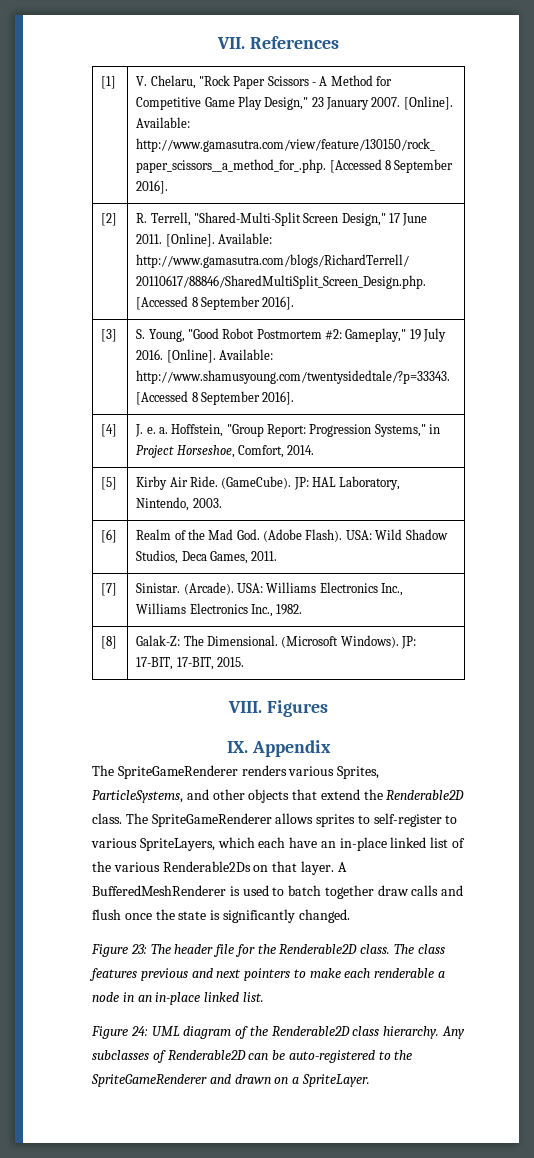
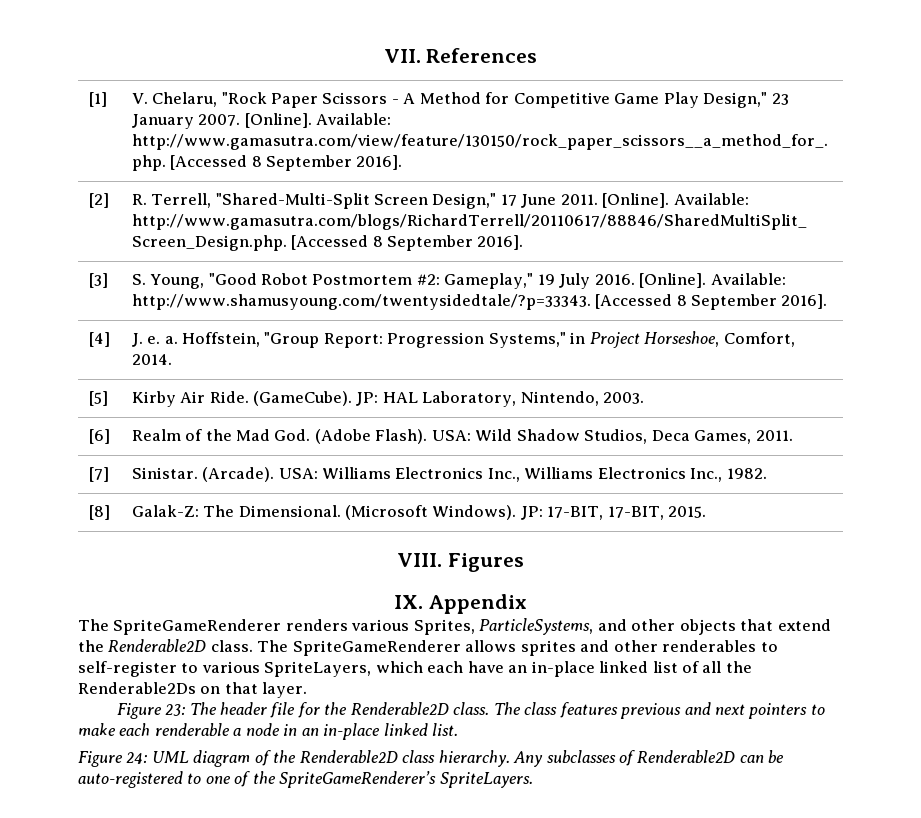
- The SpriteGameRenderer allows sprites to self-register to various SpriteLayers, which each have an in-place linked list of the various Renderable2Ds on that layer. A BufferedMeshRenderer is used to batch together draw calls and flush once the state is significantly changed.
+ The SpriteGameRenderer allows sprites and other renderables to self-register to various SpriteLayers, which each have an in-place linked list of all the Renderable2Ds on that layer.
- Any subclasses of Renderable2D can be auto-registered to the SpriteGameRenderer and drawn on a SpriteLayer.
+ Any subclasses of Renderable2D can be auto-registered to one of the SpriteGameRenderer’s SpriteLayers.

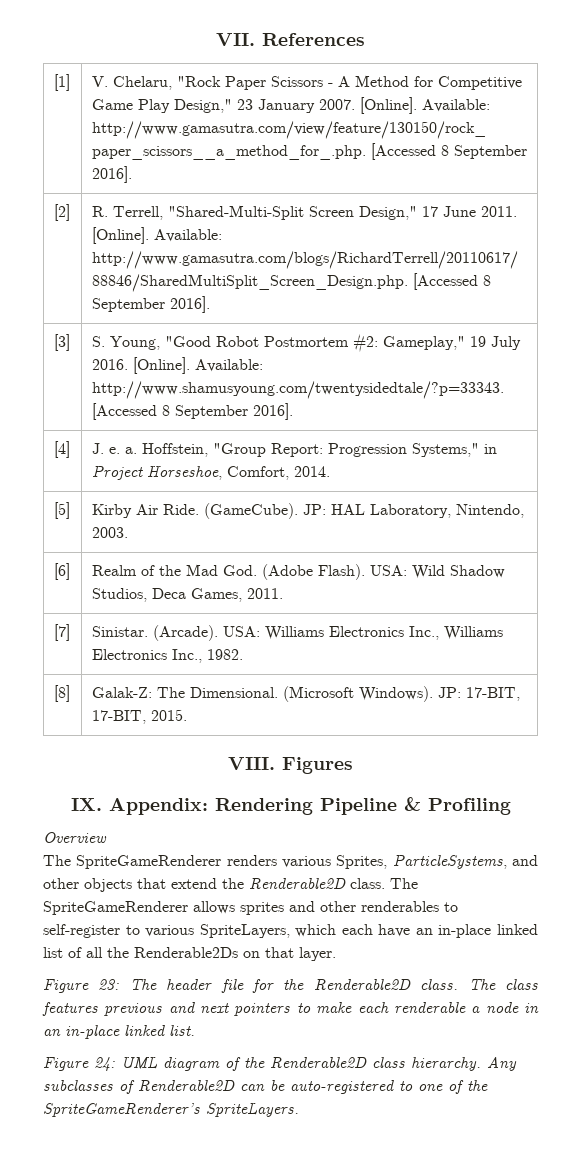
- IX. Appendix
+ IX. Appendix: Rendering Pipeline & Profiling
+ Overview

